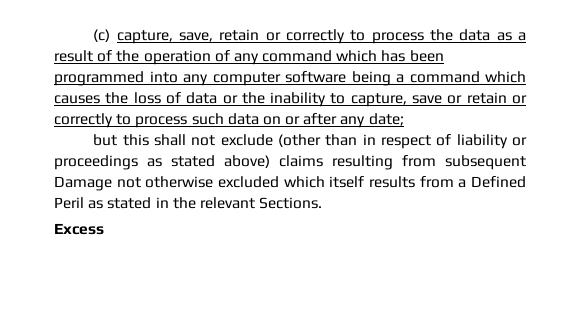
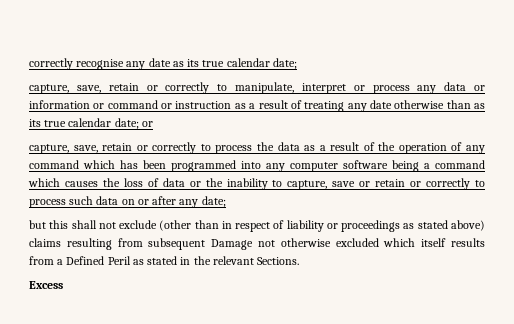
- (c) capture, save, retain or correctly to process the data as a result of the operation of any command which has been programmed into any computer software being a command which causes the loss of data or the inability to capture, save or retain or correctly to process such data on or after any date;
+ correctly recognise any date as its true calendar date;
+ capture, save, retain or correctly to manipulate, interpret or process any data or information or command or instruction as a result of treating any date otherwise than as its true calendar date; or
+ capture, save, retain or correctly to process the data as a result of the operation of any command which has been programmed into any computer software being a command which causes the loss of data or the inability to capture, save or retain or correctly to process such data on or after any date;

